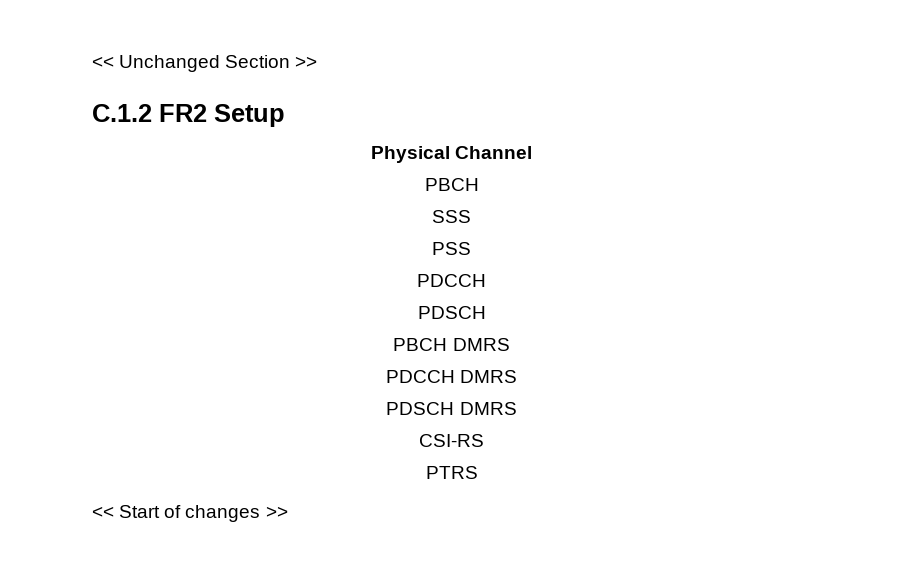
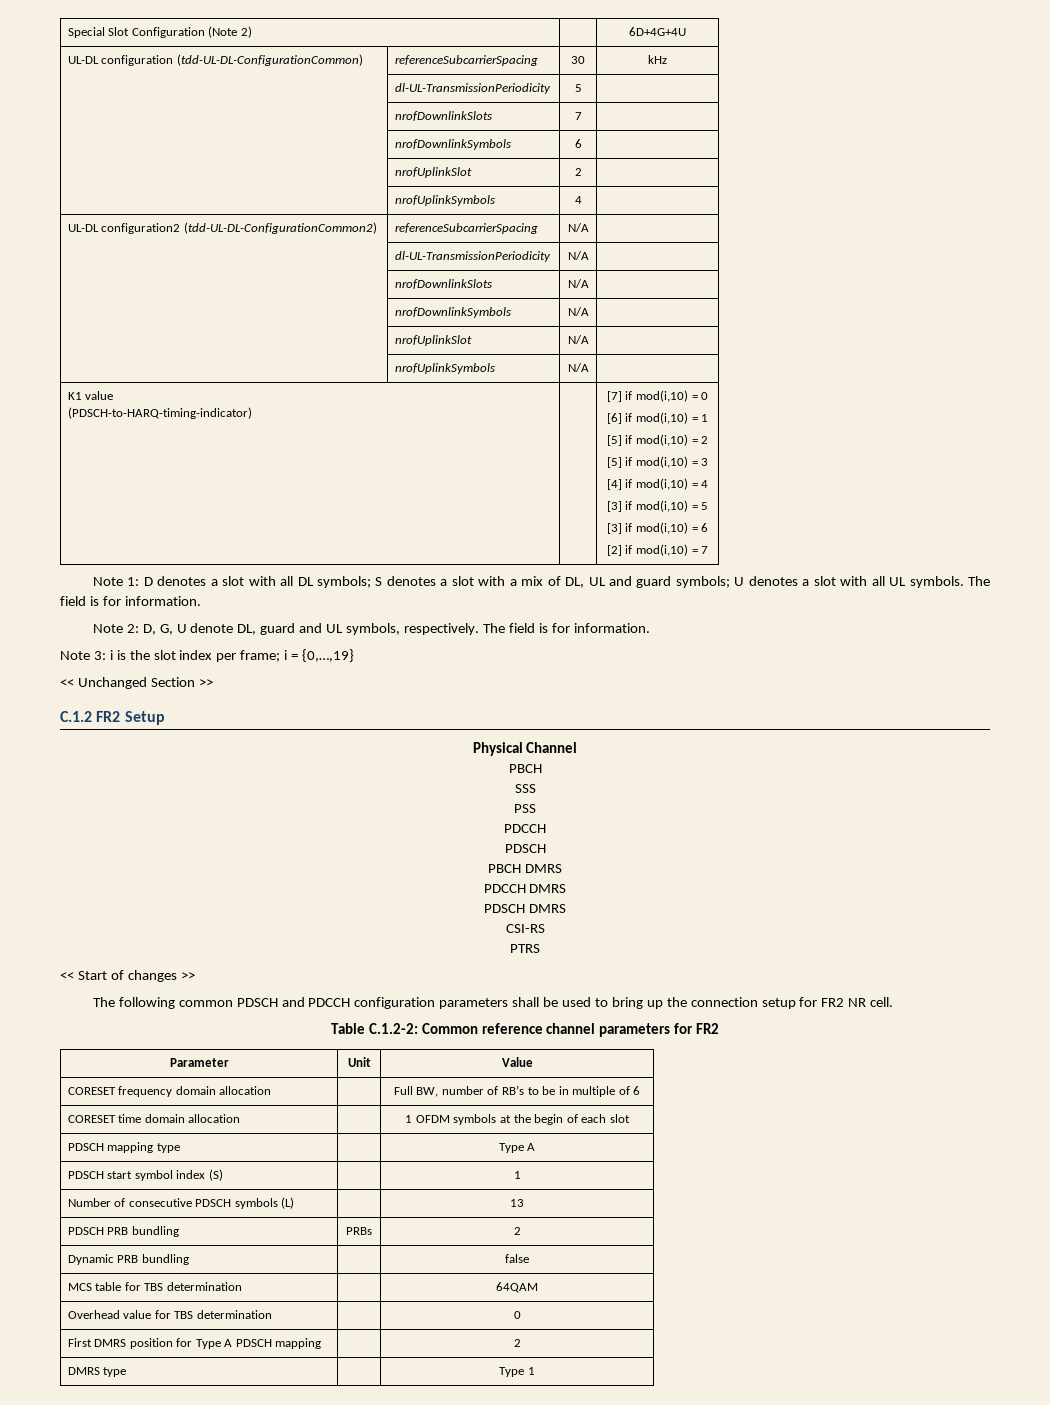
+ Special Slot Configuration (Note 2) | | 6D+4G+4U
+ UL-DL configuration (tdd-UL-DL-ConfigurationCommon) | referenceSubcarrierSpacing | 30 | kHz
+ | dl-UL-TransmissionPeriodicity | 5 |
+ | nrofDownlinkSlots | 7 |
+ | nrofDownlinkSymbols | 6 |
+ | nrofUplinkSlot | 2 |
+ | nrofUplinkSymbols | 4 |
+ UL-DL configuration2 (tdd-UL-DL-ConfigurationCommon2) | referenceSubcarrierSpacing | N/A |
+ | dl-UL-TransmissionPeriodicity | N/A |
+ | nrofDownlinkSlots | N/A |
+ | nrofDownlinkSymbols | N/A |
+ | nrofUplinkSlot | N/A |
+ | nrofUplinkSymbols | N/A |
+ K1 value
+ (PDSCH-to-HARQ-timing-indicator) | | [7] if mod(i,10) = 0
+ [6] if mod(i,10) = 1
+ [5] if mod(i,10) = 2
+ [5] if mod(i,10) = 3
+ [4] if mod(i,10) = 4
+ [3] if mod(i,10) = 5
+ [3] if mod(i,10) = 6
+ [2] if mod(i,10) = 7
+ Note 1: D denotes a slot with all DL symbols; S denotes a slot with a mix of DL, UL and guard symbols; U denotes a slot with all UL symbols. The field is for information.
+ Note 2: D, G, U denote DL, guard and UL symbols, respectively. The field is for information.
+ Note 3: i is the slot index per frame; i = {0,…,19}
+ The following common PDSCH and PDCCH configuration parameters shall be used to bring up the connection setup for FR2 NR cell.
+ Table C.1.2-2: Common reference channel parameters for FR2
+ Parameter | Unit | Value
+ CORESET frequency domain allocation | | Full BW, number of RB’s to be in multiple of 6
+ CORESET time domain allocation | | 1 OFDM symbols at the begin of each slot
+ PDSCH mapping type | | Type A
+ PDSCH start symbol index (S) | | 1
+ Number of consecutive PDSCH symbols (L) | | 13
+ PDSCH PRB bundling | PRBs | 2
+ Dynamic PRB bundling | | false
+ MCS table for TBS determination | | 64QAM
+ Overhead value for TBS determination | | 0
+ First DMRS position for Type A PDSCH mapping | | 2
+ DMRS type | | Type 1

